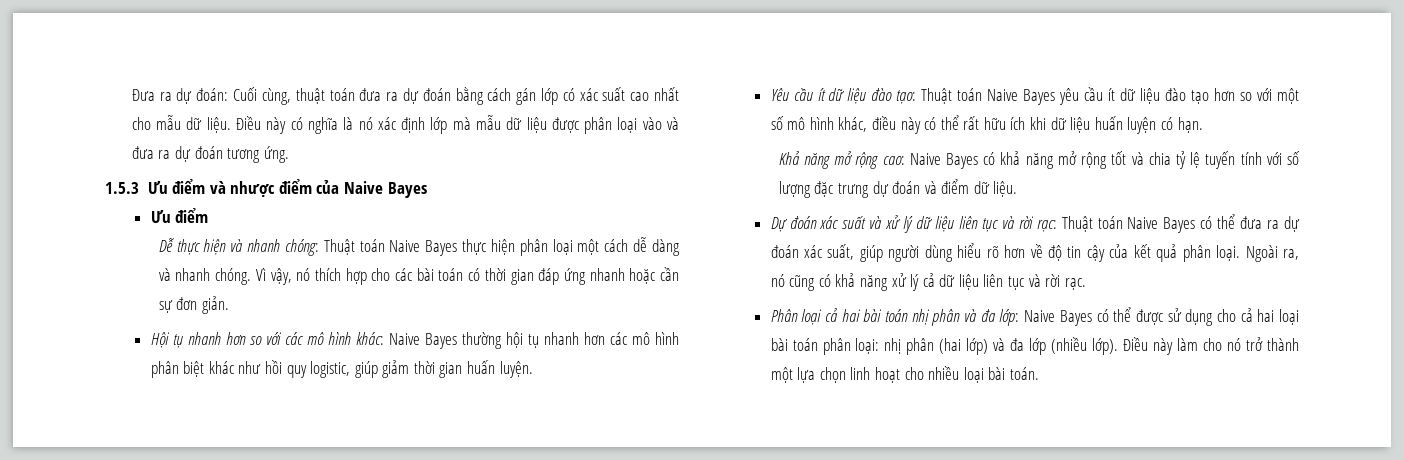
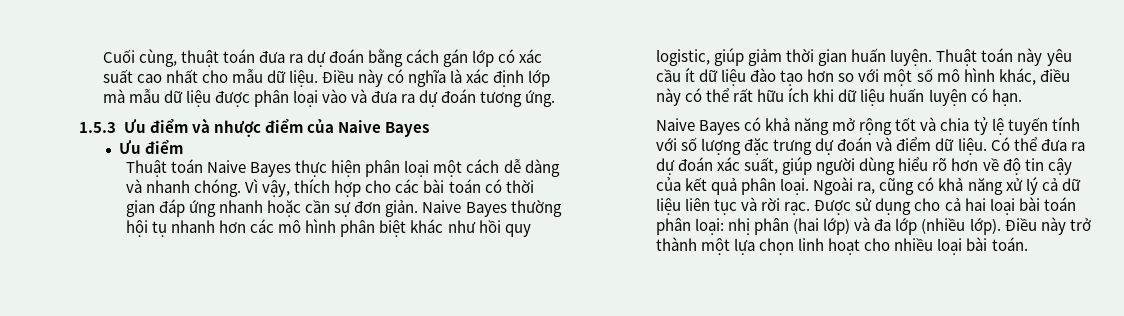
- Đưa ra dự đoán: Cuối cùng, thuật toán đưa ra dự đoán bằng cách gán lớp có xác suất cao nhất cho mẫu dữ liệu.
+ Cuối cùng, thuật toán đưa ra dự đoán bằng cách gán lớp có xác suất cao nhất cho mẫu dữ liệu.
- Điều này có nghĩa là nó xác định lớp mà mẫu dữ liệu được phân loại vào và đưa ra dự đoán tương ứng.
+ Điều này có nghĩa là xác định lớp mà mẫu dữ liệu được phân loại vào và đưa ra dự đoán tương ứng.
- Dễ thực hiện và nhanh chóng: Thuật toán Naive Bayes thực hiện phân loại một cách dễ dàng và nhanh chóng.
+ Thuật toán Naive Bayes thực hiện phân loại một cách dễ dàng và nhanh chóng.
- Vì vậy, nó thích hợp cho các bài toán có thời gian đáp ứng nhanh hoặc cần sự đơn giản.
- Hội tụ nhanh hơn so với các mô hình khác:
+ Vì vậy, thích hợp cho các bài toán có thời gian đáp ứng nhanh hoặc cần sự đơn giản.
- Naive Bayes thường hội tụ nhanh hơn các mô hình phân biệt khác như hồi quy logistic, giúp giảm thời gian huấn luyện.
- Yêu cầu ít dữ liệu đào tạo: Thuật toán Naive Bayes yêu cầu ít dữ liệu đào tạo hơn so với một số mô hình khác, điều này có thể rất hữu ích khi dữ liệu huấn luyện có hạn.
+ Naive Bayes thường hội tụ nhanh hơn các mô hình phân biệt khác như hồi quy logistic, giúp giảm thời gian huấn luyện. Thuật toán này yêu cầu ít dữ liệu đào tạo hơn so với một số mô hình khác, điều này có thể rất hữu ích khi dữ liệu huấn luyện có hạn.
- Khả năng mở rộng cao: Naive Bayes có khả năng mở rộng tốt và chia tỷ lệ tuyến tính với số lượng đặc trưng dự đoán và điểm dữ liệu.
- Dự đoán xác suất và xử lý dữ liệu liên tục và rời rạc: Thuật toán Naive Bayes có thể đưa ra dự đoán xác suất, giúp người dùng hiểu rõ hơn về độ tin cậy của kết quả phân loại.
+ Naive Bayes có khả năng mở rộng tốt và chia tỷ lệ tuyến tính với số lượng đặc trưng dự đoán và điểm dữ liệu. Có thể đưa ra dự đoán xác suất, giúp người dùng hiểu rõ hơn về độ tin cậy của kết quả phân loại.
- Ngoài ra, nó cũng có khả năng xử lý cả dữ liệu liên tục và rời rạc.
- Phân loại cả hai bài toán nhị phân và đa lớp: Naive Bayes có thể được sử dụng cho cả hai loại bài toán phân loại: nhị phân (hai lớp) và đa lớp (nhiều lớp).
+ Ngoài ra, cũng có khả năng xử lý cả dữ liệu liên tục và rời rạc. Được sử dụng cho cả hai loại bài toán phân loại: nhị phân (hai lớp) và đa lớp (nhiều lớp).
- Điều này làm cho nó trở thành một lựa chọn linh hoạt cho nhiều loại bài toán.
+ Điều này trở thành một lựa chọn linh hoạt cho nhiều loại bài toán.

